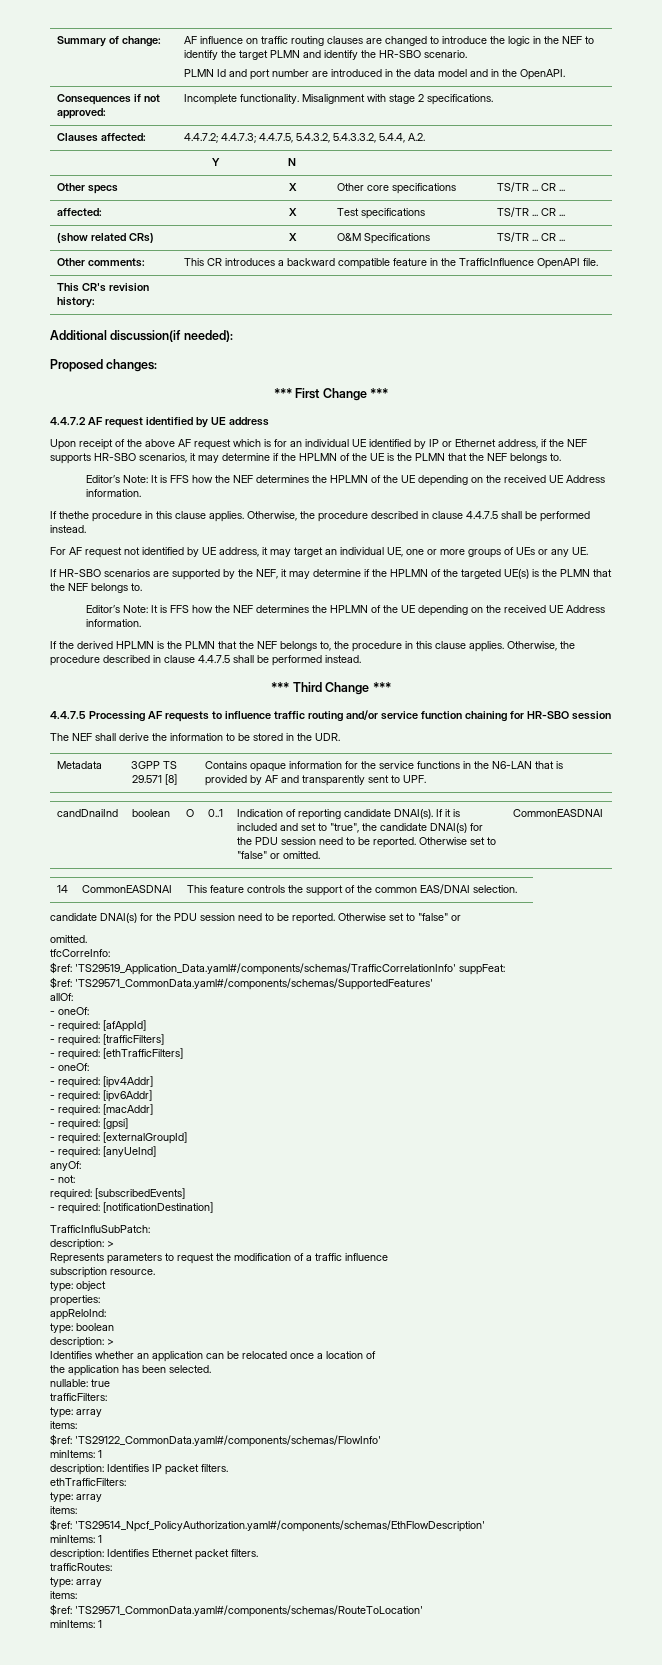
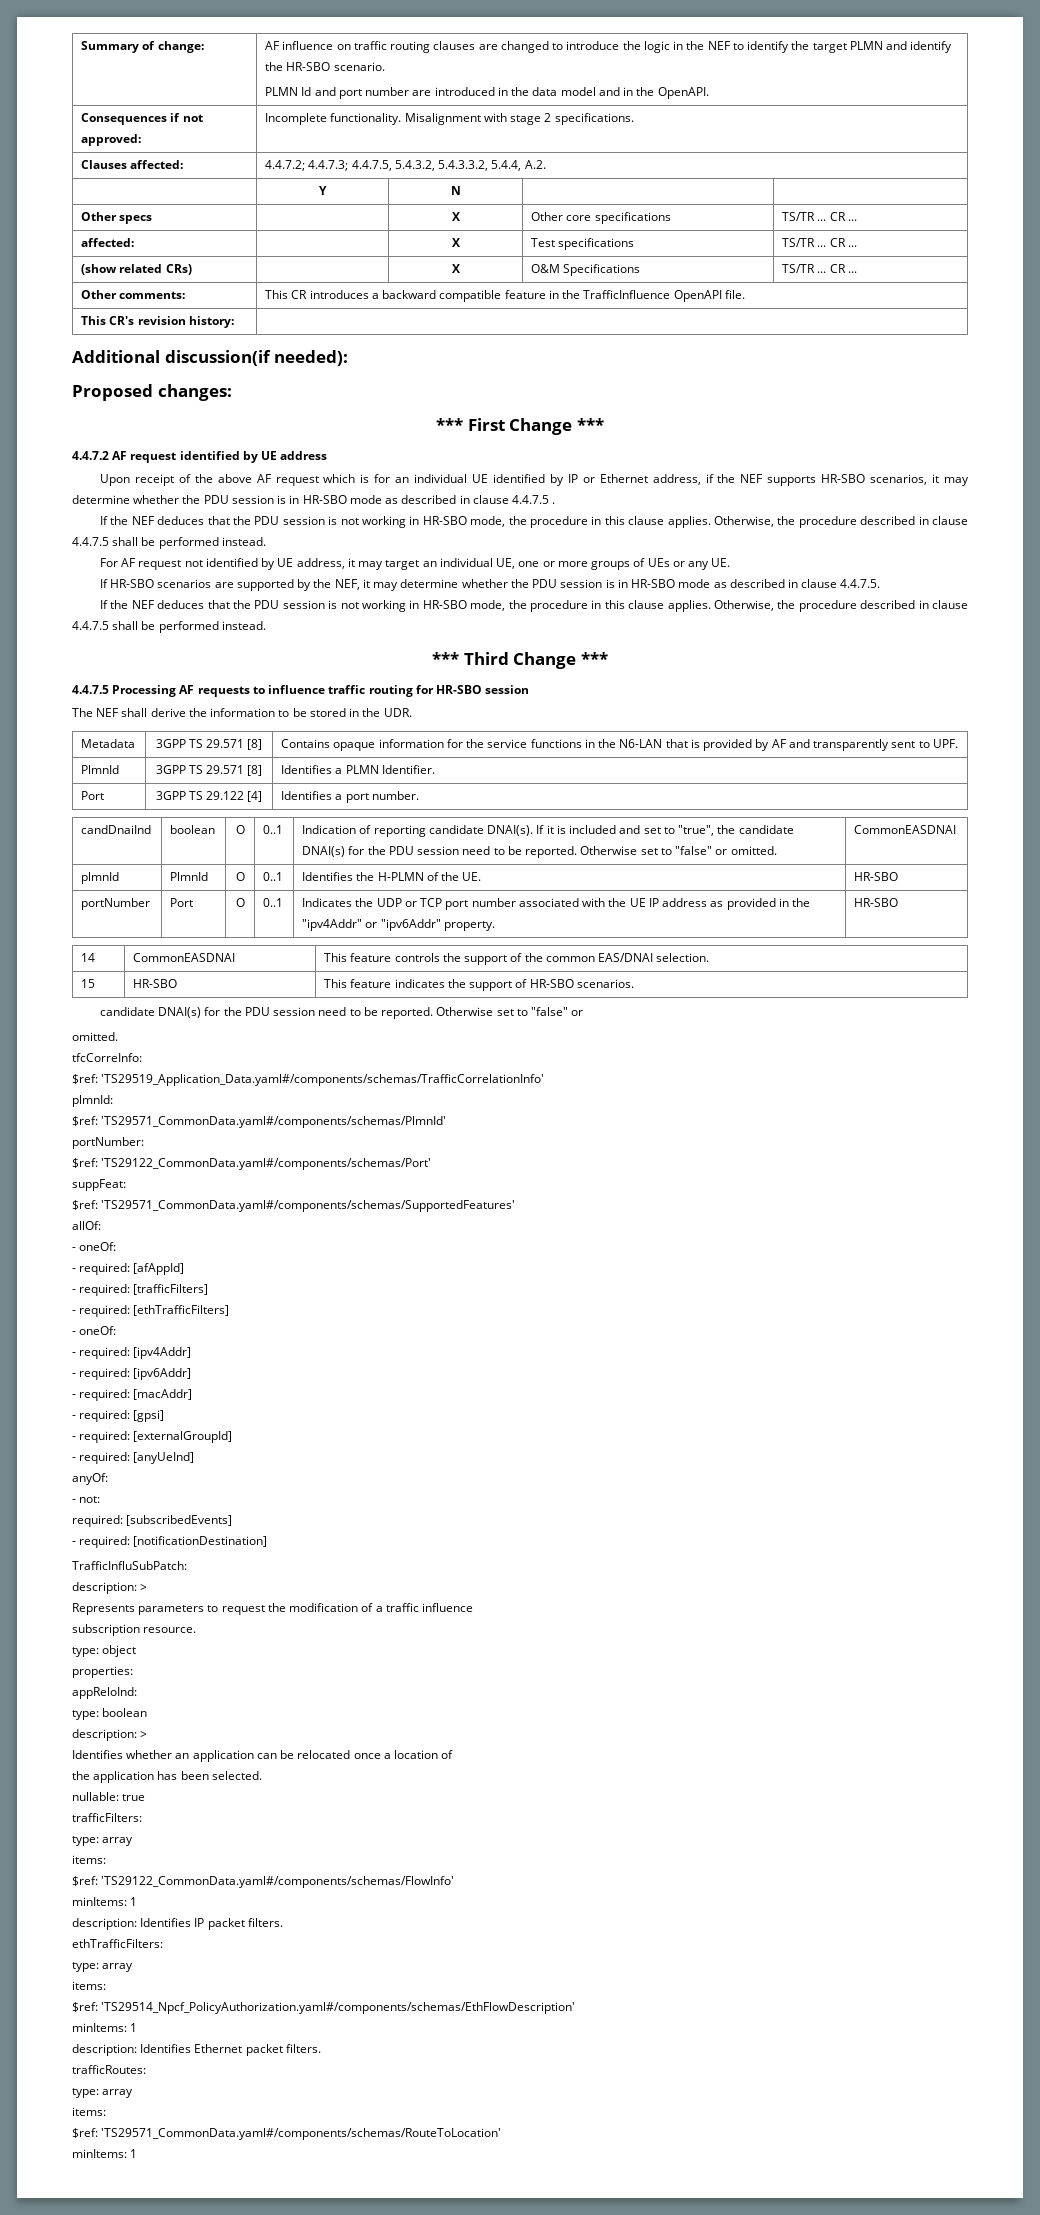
- Upon receipt of the above AF request which is for an individual UE identified by IP or Ethernet address, if the NEF supports HR-SBO scenarios, it may determine if the HPLMN of the UE is the PLMN that the NEF belongs to.
- Editor’s Note: It is FFS how the NEF determines the HPLMN of the UE depending on the received UE Address information.
- If thethe procedure in this clause applies.
+ Upon receipt of the above AF request which is for an individual UE identified by IP or Ethernet address, if the NEF supports HR-SBO scenarios, it may determine whether the PDU session is in HR-SBO mode as described in clause 4.4.7.5 .
+ If the NEF deduces that the PDU session is not working in HR-SBO mode, the procedure in this clause applies.
- If HR-SBO scenarios are supported by the NEF, it may determine if the HPLMN of the targeted UE(s) is the PLMN that the NEF belongs to.
- Editor’s Note: It is FFS how the NEF determines the HPLMN of the UE depending on the received UE Address information.
- If the derived HPLMN is the PLMN that the NEF belongs to, the procedure in this clause applies.
+ If HR-SBO scenarios are supported by the NEF, it may determine whether the PDU session is in HR-SBO mode as described in clause 4.4.7.5.
+ If the NEF deduces that the PDU session is not working in HR-SBO mode, the procedure in this clause applies.
- 4.4.7.5 Processing AF requests to influence traffic routing and/or service function chaining for HR-SBO session
+ 4.4.7.5 Processing AF requests to influence traffic routing for HR-SBO session
+ PlmnId | 3GPP TS 29.571 [8] | Identifies a PLMN Identifier.
+ Port | 3GPP TS 29.122 [4] | Identifies a port number.
+ plmnId | PlmnId | O | 0..1 | Identifies the H-PLMN of the UE. | HR-SBO
+ portNumber | Port | O | 0..1 | Indicates the UDP or TCP port number associated with the UE IP address as provided in the "ipv4Addr" or "ipv6Addr" property. | HR-SBO
+ 15 | HR-SBO | This feature indicates the support of HR-SBO scenarios.
- $ref: 'TS29519_Application_Data.yaml#/components/schemas/TrafficCorrelationInfo' suppFeat:
+ $ref: 'TS29519_Application_Data.yaml#/components/schemas/TrafficCorrelationInfo'
+ plmnId:
+ $ref: 'TS29571_CommonData.yaml#/components/schemas/PlmnId'
+ portNumber:
+ $ref: 'TS29122_CommonData.yaml#/components/schemas/Port'
+ suppFeat:

